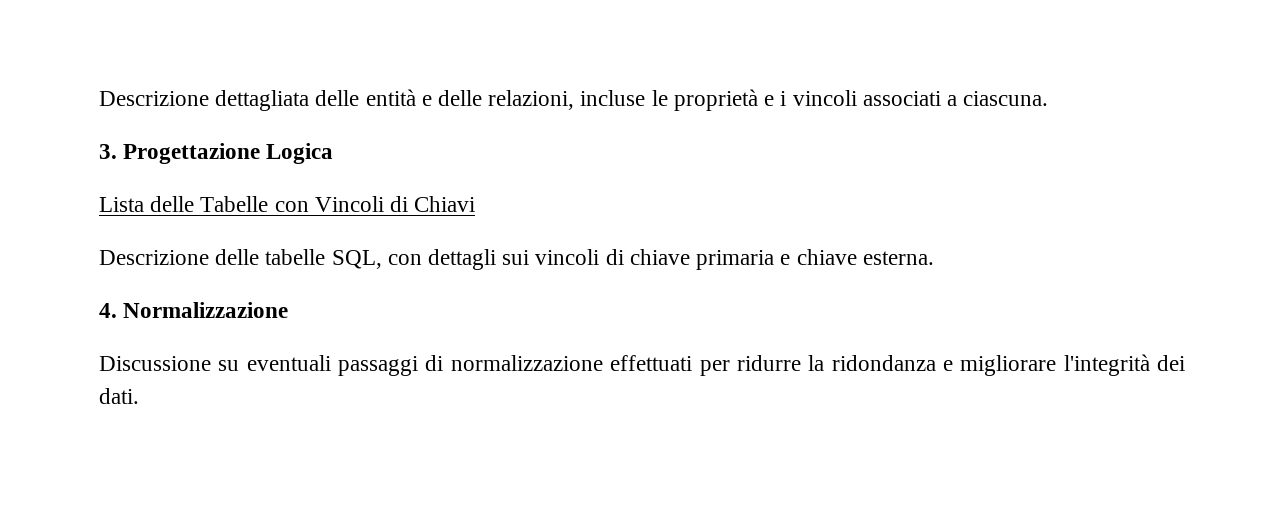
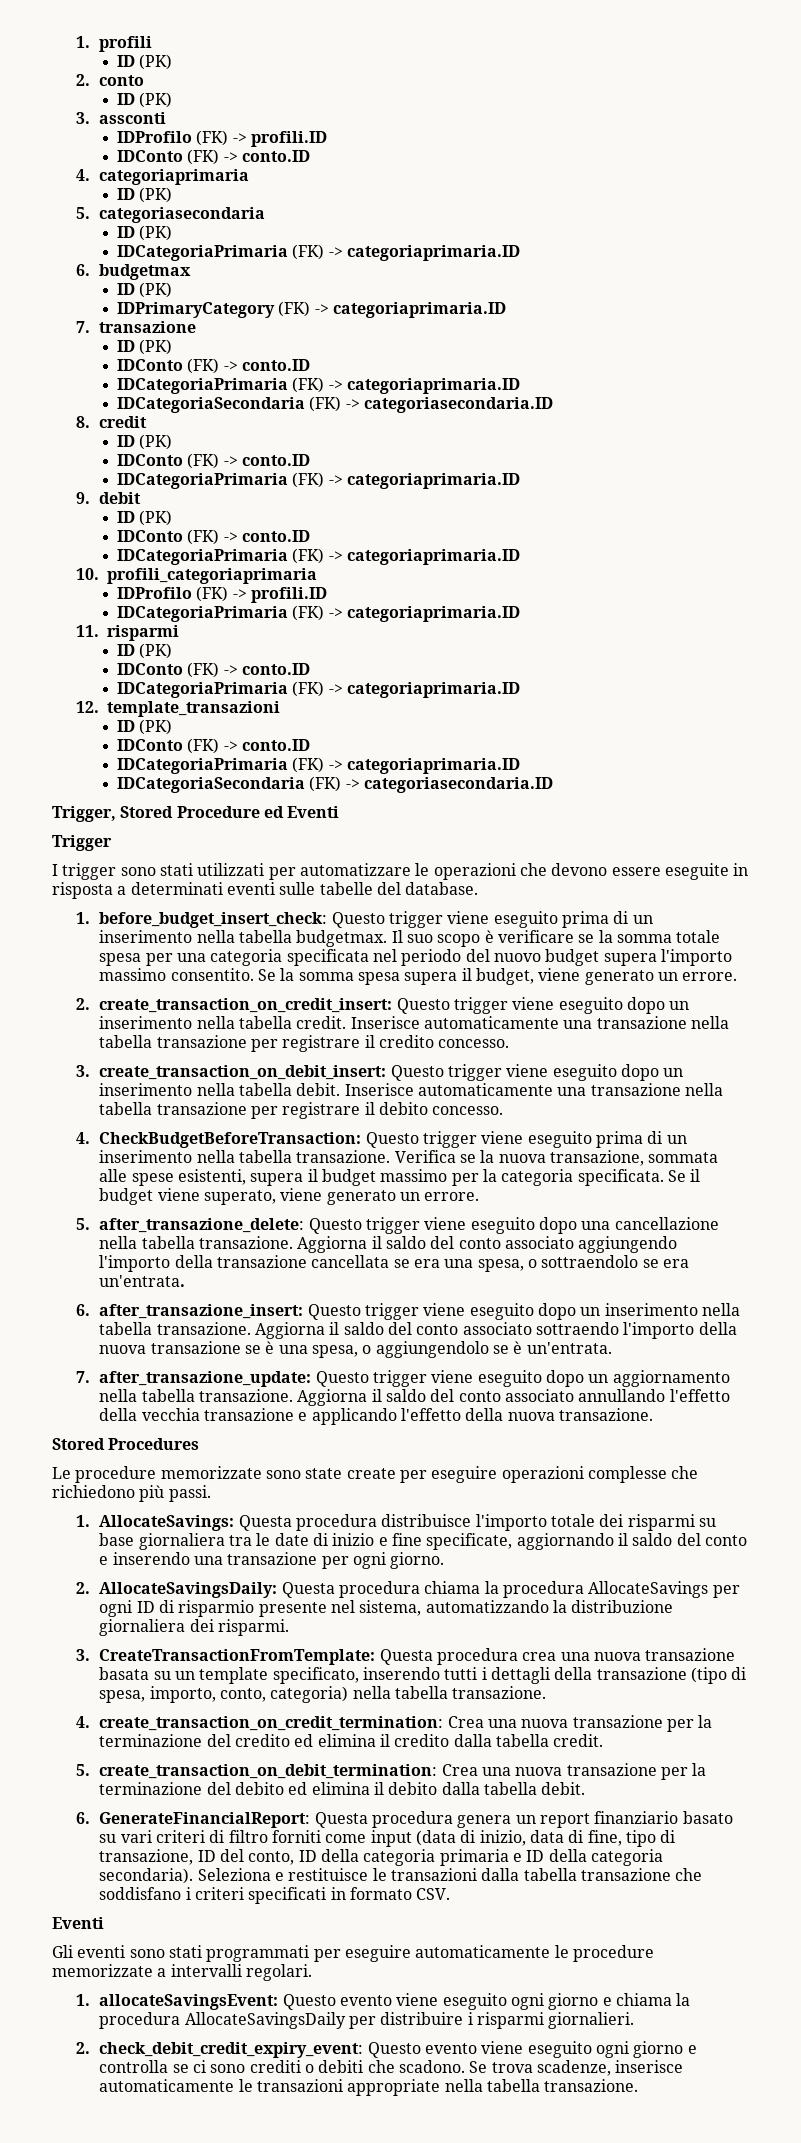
- Descrizione dettagliata delle entità e delle relazioni, incluse le proprietà e i vincoli associati a ciascuna.
- 3. Progettazione Logica
- Lista delle Tabelle con Vincoli di Chiavi
- Descrizione delle tabelle SQL, con dettagli sui vincoli di chiave primaria e chiave esterna.
- 4. Normalizzazione
- Discussione su eventuali passaggi di normalizzazione effettuati per ridurre la ridondanza e migliorare l'integrità dei dati.
+ 1. profili
+ ID (PK)
+ 2. conto
+ ID (PK)
+ 3. assconti
+ IDProfilo (FK) -> profili.ID
+ IDConto (FK) -> conto.ID
+ 4. categoriaprimaria
+ ID (PK)
+ 5. categoriasecondaria
+ ID (PK)
+ IDCategoriaPrimaria (FK) -> categoriaprimaria.ID
+ 6. budgetmax
+ ID (PK)
+ IDPrimaryCategory (FK) -> categoriaprimaria.ID
+ 7. transazione
+ ID (PK)
+ IDConto (FK) -> conto.ID
+ IDCategoriaPrimaria (FK) -> categoriaprimaria.ID
+ IDCategoriaSecondaria (FK) -> categoriasecondaria.ID
+ 8. credit
+ ID (PK)
+ IDConto (FK) -> conto.ID
+ IDCategoriaPrimaria (FK) -> categoriaprimaria.ID
+ 9. debit
+ ID (PK)
+ IDConto (FK) -> conto.ID
+ IDCategoriaPrimaria (FK) -> categoriaprimaria.ID
+ 10. profili_categoriaprimaria
+ IDProfilo (FK) -> profili.ID
+ IDCategoriaPrimaria (FK) -> categoriaprimaria.ID
+ 11. risparmi
+ ID (PK)
+ IDConto (FK) -> conto.ID
+ IDCategoriaPrimaria (FK) -> categoriaprimaria.ID
+ 12. template_transazioni
+ ID (PK)
+ IDConto (FK) -> conto.ID
+ IDCategoriaPrimaria (FK) -> categoriaprimaria.ID
+ IDCategoriaSecondaria (FK) -> categoriasecondaria.ID
+ Trigger, Stored Procedure ed Eventi
+ Trigger
+ I trigger sono stati utilizzati per automatizzare le operazioni che devono essere eseguite in risposta a determinati eventi sulle tabelle del database.
+ 1. before_budget_insert_check: Questo trigger viene eseguito prima di un inserimento nella tabella budgetmax. Il suo scopo è verificare se la somma totale spesa per una categoria specificata nel periodo del nuovo budget supera l'importo massimo consentito. Se la somma spesa supera il budget, viene generato un errore.
+ 2. create_transaction_on_credit_insert: Questo trigger viene eseguito dopo un inserimento nella tabella credit. Inserisce automaticamente una transazione nella tabella transazione per registrare il credito concesso.
+ 3. create_transaction_on_debit_insert: Questo trigger viene eseguito dopo un inserimento nella tabella debit. Inserisce automaticamente una transazione nella tabella transazione per registrare il debito concesso.
+ 4. CheckBudgetBeforeTransaction: Questo trigger viene eseguito prima di un inserimento nella tabella transazione. Verifica se la nuova transazione, sommata alle spese esistenti, supera il budget massimo per la categoria specificata. Se il budget viene superato, viene generato un errore.
+ 5. after_transazione_delete: Questo trigger viene eseguito dopo una cancellazione nella tabella transazione. Aggiorna il saldo del conto associato aggiungendo l'importo della transazione cancellata se era una spesa, o sottraendolo se era un'entrata.
+ 6. after_transazione_insert: Questo trigger viene eseguito dopo un inserimento nella tabella transazione. Aggiorna il saldo del conto associato sottraendo l'importo della nuova transazione se è una spesa, o aggiungendolo se è un'entrata.
+ 7. after_transazione_update: Questo trigger viene eseguito dopo un aggiornamento nella tabella transazione. Aggiorna il saldo del conto associato annullando l'effetto della vecchia transazione e applicando l'effetto della nuova transazione.
+ Stored Procedures
+ Le procedure memorizzate sono state create per eseguire operazioni complesse che richiedono più passi.
+ 1. AllocateSavings: Questa procedura distribuisce l'importo totale dei risparmi su base giornaliera tra le date di inizio e fine specificate, aggiornando il saldo del conto e inserendo una transazione per ogni giorno.
+ 2. AllocateSavingsDaily: Questa procedura chiama la procedura AllocateSavings per ogni ID di risparmio presente nel sistema, automatizzando la distribuzione giornaliera dei risparmi.
+ 3. CreateTransactionFromTemplate: Questa procedura crea una nuova transazione basata su un template specificato, inserendo tutti i dettagli della transazione (tipo di spesa, importo, conto, categoria) nella tabella transazione.
+ 4. create_transaction_on_credit_termination: Crea una nuova transazione per la terminazione del credito ed elimina il credito dalla tabella credit.
+ 5. create_transaction_on_debit_termination: Crea una nuova transazione per la terminazione del debito ed elimina il debito dalla tabella debit.
+ 6. GenerateFinancialReport: Questa procedura genera un report finanziario basato su vari criteri di filtro forniti come input (data di inizio, data di fine, tipo di transazione, ID del conto, ID della categoria primaria e ID della categoria secondaria). Seleziona e restituisce le transazioni dalla tabella transazione che soddisfano i criteri specificati in formato CSV.
+ Eventi
+ Gli eventi sono stati programmati per eseguire automaticamente le procedure memorizzate a intervalli regolari.
+ 1. allocateSavingsEvent: Questo evento viene eseguito ogni giorno e chiama la procedura AllocateSavingsDaily per distribuire i risparmi giornalieri.
+ 2. check_debit_credit_expiry_event: Questo evento viene eseguito ogni giorno e controlla se ci sono crediti o debiti che scadono. Se trova scadenze, inserisce automaticamente le transazioni appropriate nella tabella transazione.

